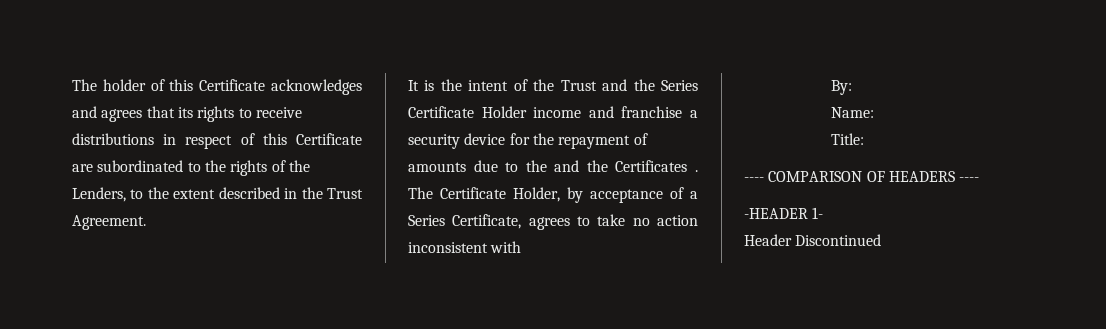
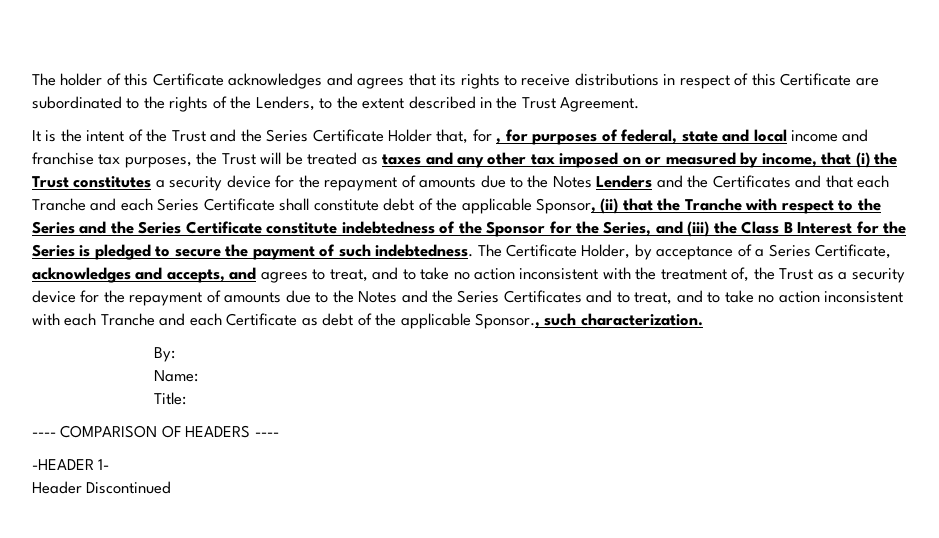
- It is the intent of the Trust and the Series Certificate Holder income and franchise a security device for the repayment of amounts due to the and the Certificates .
+ It is the intent of the Trust and the Series Certificate Holder that, for , for purposes of federal, state and local income and franchise tax purposes, the Trust will be treated as taxes and any other tax imposed on or measured by income, that (i) the Trust constitutes a security device for the repayment of amounts due to the Notes Lenders and the Certificates and that each Tranche and each Series Certificate shall constitute debt of the applicable Sponsor, (ii) that the Tranche with respect to the Series and the Series Certificate constitute indebtedness of the Sponsor for the Series, and (iii) the Class B Interest for the Series is pledged to secure the payment of such indebtedness.
- The Certificate Holder, by acceptance of a Series Certificate, agrees to take no action inconsistent with
+ The Certificate Holder, by acceptance of a Series Certificate, acknowledges and accepts, and agrees to treat, and to take no action inconsistent with the treatment of, the Trust as a security device for the repayment of amounts due to the Notes and the Series Certificates and to treat, and to take no action inconsistent with each Tranche and each Certificate as debt of the applicable Sponsor., such characterization.

